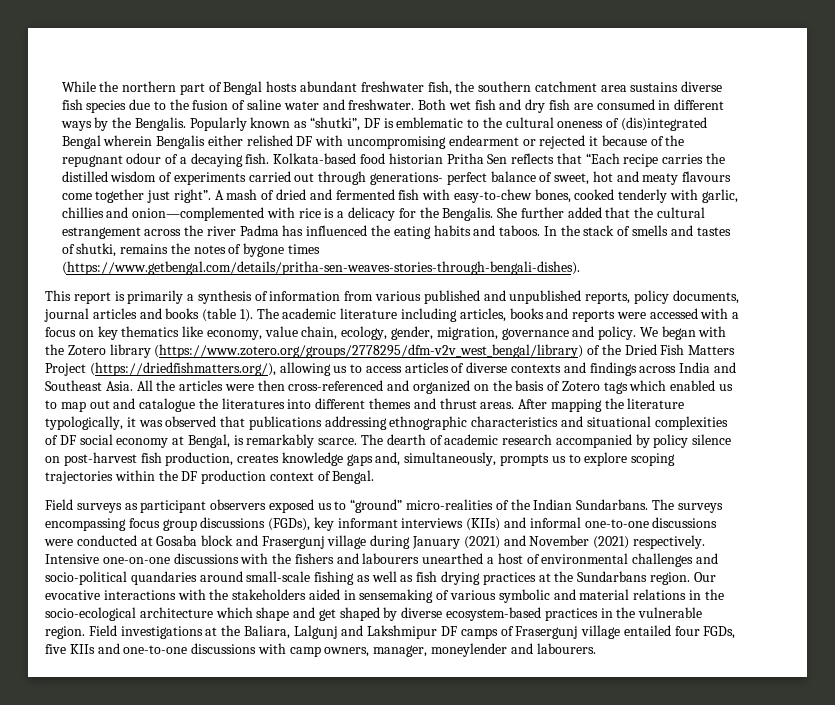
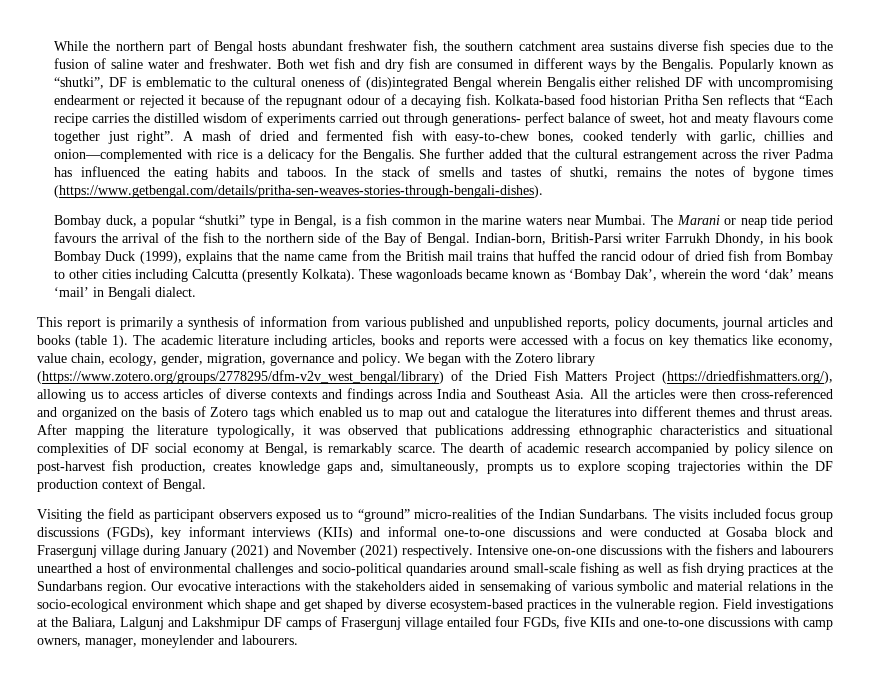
+ Bombay duck, a popular “shutki” type in Bengal, is a fish common in the marine waters near Mumbai. The Marani or neap tide period favours the arrival of the fish to the northern side of the Bay of Bengal. Indian-born, British-Parsi writer Farrukh Dhondy, in his book Bombay Duck (1999), explains that the name came from the British mail trains that huffed the rancid odour of dried fish from Bombay to other cities including Calcutta (presently Kolkata). These wagonloads became known as ‘Bombay Dak’, wherein the word ‘dak’ means ‘mail’ in Bengali dialect.
- Field surveys as participant observers exposed us to “ground” micro-realities of the Indian Sundarbans.
+ Visiting the field as participant observers exposed us to “ground” micro-realities of the Indian Sundarbans.
- The surveys encompassing focus group discussions (FGDs), key informant interviews (KIIs) and informal one-to-one discussions were conducted at Gosaba block and Frasergunj village during January (2021) and November (2021) respectively.
+ The visits included focus group discussions (FGDs), key informant interviews (KIIs) and informal one-to-one discussions and were conducted at Gosaba block and Frasergunj village during January (2021) and November (2021) respectively.
- Our evocative interactions with the stakeholders aided in sensemaking of various symbolic and material relations in the socio-ecological architecture which shape and get shaped by diverse ecosystem-based practices in the vulnerable region.
+ Our evocative interactions with the stakeholders aided in sensemaking of various symbolic and material relations in the socio-ecological environment which shape and get shaped by diverse ecosystem-based practices in the vulnerable region.

